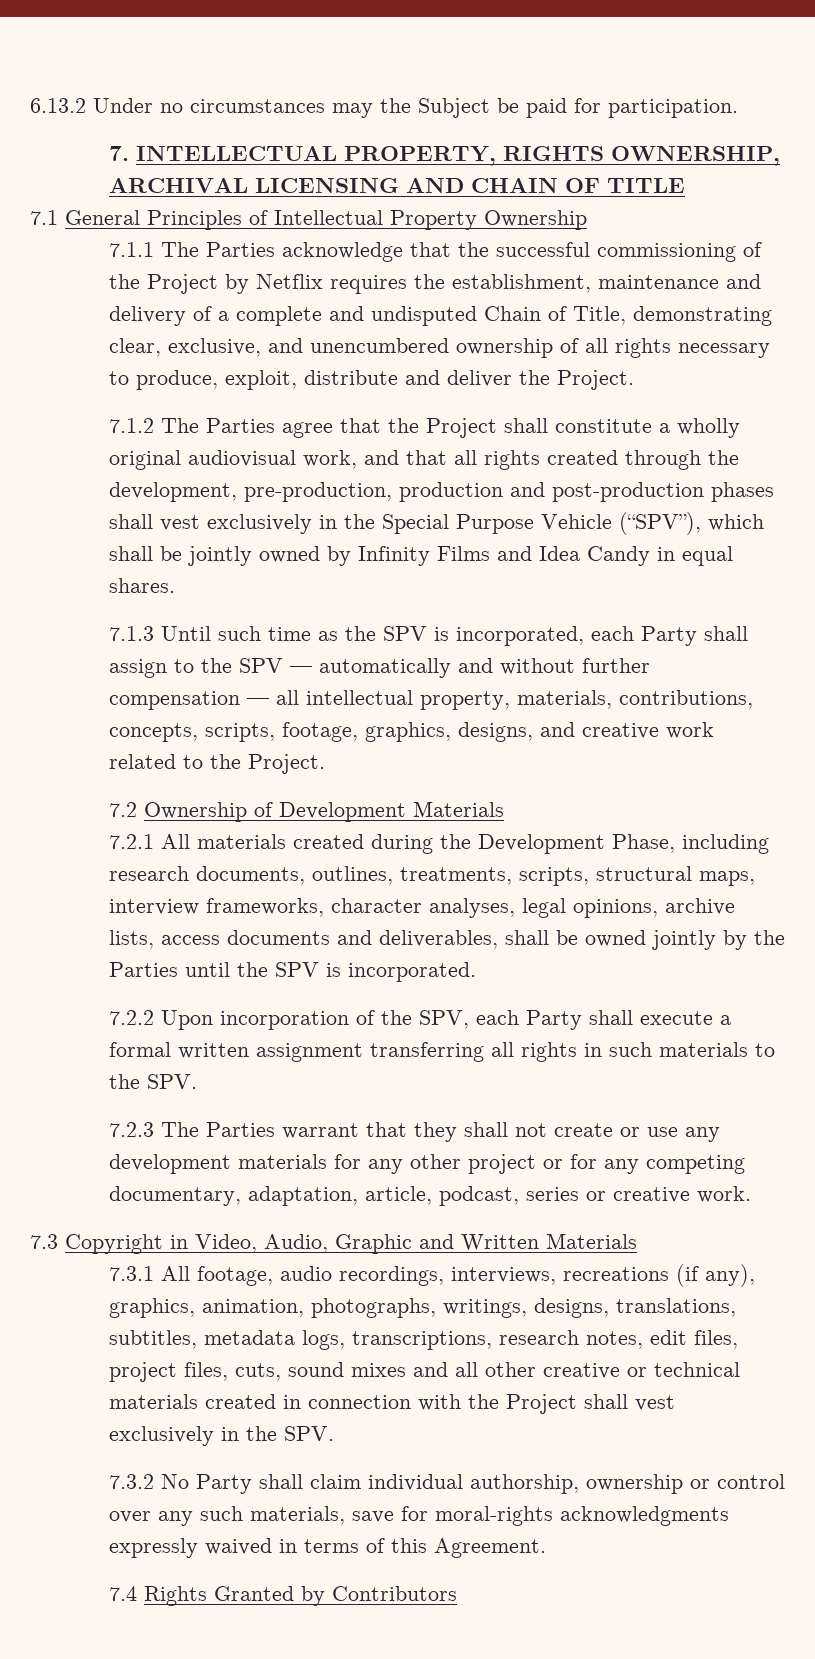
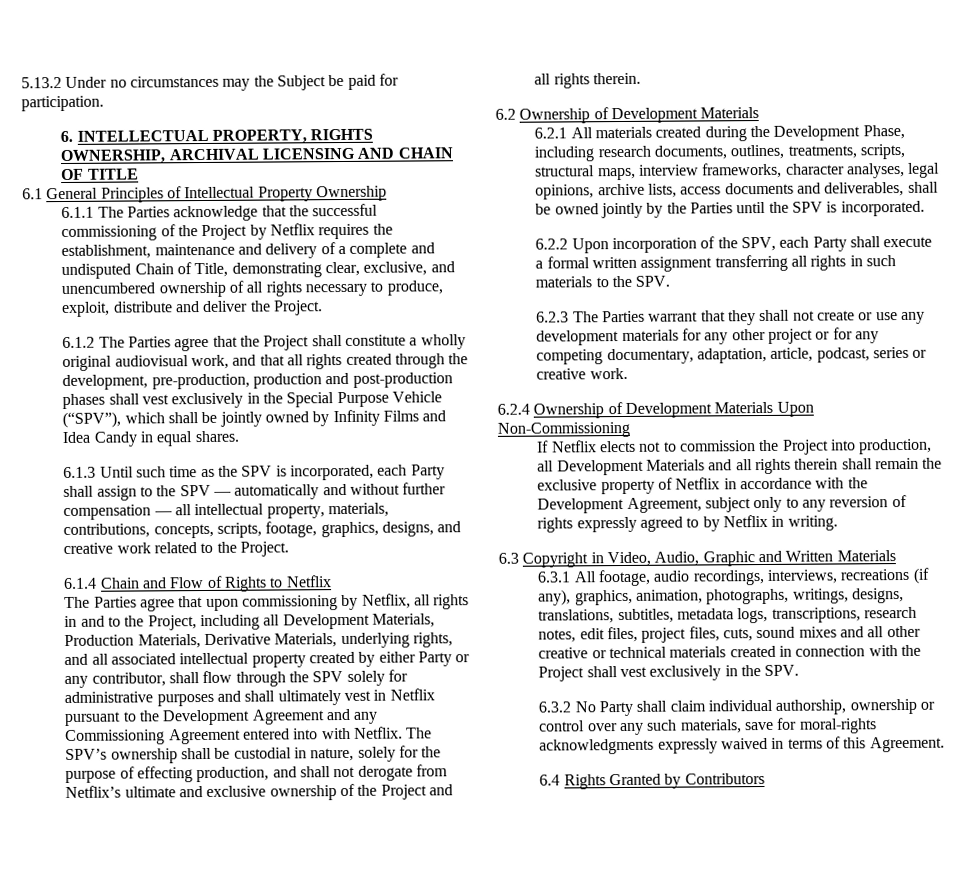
- 6.13.2 Under no circumstances may the Subject be paid for participation.
+ 5.13.2 Under no circumstances may the Subject be paid for participation.
- 7. INTELLECTUAL PROPERTY, RIGHTS OWNERSHIP, ARCHIVAL LICENSING AND CHAIN OF TITLE
+ 6. INTELLECTUAL PROPERTY, RIGHTS OWNERSHIP, ARCHIVAL LICENSING AND CHAIN OF TITLE
- 7.1 General Principles of Intellectual Property Ownership
+ 6.1 General Principles of Intellectual Property Ownership
- 7.1.1 The Parties acknowledge that the successful commissioning of the Project by Netflix requires the establishment, maintenance and delivery of a complete and undisputed Chain of Title, demonstrating clear, exclusive, and unencumbered ownership of all rights necessary to produce, exploit, distribute and deliver the Project.
+ 6.1.1 The Parties acknowledge that the successful commissioning of the Project by Netflix requires the establishment, maintenance and delivery of a complete and undisputed Chain of Title, demonstrating clear, exclusive, and unencumbered ownership of all rights necessary to produce, exploit, distribute and deliver the Project.
- 7.1.2 The Parties agree that the Project shall constitute a wholly original audiovisual work, and that all rights created through the development, pre-production, production and post-production phases shall vest exclusively in the Special Purpose Vehicle (“SPV”), which shall be jointly owned by Infinity Films and Idea Candy in equal shares.
+ 6.1.2 The Parties agree that the Project shall constitute a wholly original audiovisual work, and that all rights created through the development, pre-production, production and post-production phases shall vest exclusively in the Special Purpose Vehicle (“SPV”), which shall be jointly owned by Infinity Films and Idea Candy in equal shares.
- 7.1.3 Until such time as the SPV is incorporated, each Party shall assign to the SPV — automatically and without further compensation — all intellectual property, materials, contributions, concepts, scripts, footage, graphics, designs, and creative work related to the Project.
+ 6.1.3 Until such time as the SPV is incorporated, each Party shall assign to the SPV — automatically and without further compensation — all intellectual property, materials, contributions, concepts, scripts, footage, graphics, designs, and creative work related to the Project.
- 7.2 Ownership of Development Materials
+ 6.1.4 Chain and Flow of Rights to Netflix
+ The Parties agree that upon commissioning by Netflix, all rights in and to the Project, including all Development Materials, Production Materials, Derivative Materials, underlying rights, and all associated intellectual property created by either Party or any contributor, shall flow through the SPV solely for administrative purposes and shall ultimately vest in Netflix pursuant to the Development Agreement and any Commissioning Agreement entered into with Netflix. The SPV’s ownership shall be custodial in nature, solely for the purpose of effecting production, and shall not derogate from Netflix’s ultimate and exclusive ownership of the Project and all rights therein.
+ 6.2 Ownership of Development Materials
- 7.2.1 All materials created during the Development Phase, including research documents, outlines, treatments, scripts, structural maps, interview frameworks, character analyses, legal opinions, archive lists, access documents and deliverables, shall be owned jointly by the Parties until the SPV is incorporated.
+ 6.2.1 All materials created during the Development Phase, including research documents, outlines, treatments, scripts, structural maps, interview frameworks, character analyses, legal opinions, archive lists, access documents and deliverables, shall be owned jointly by the Parties until the SPV is incorporated.
- 7.2.2 Upon incorporation of the SPV, each Party shall execute a formal written assignment transferring all rights in such materials to the SPV.
+ 6.2.2 Upon incorporation of the SPV, each Party shall execute a formal written assignment transferring all rights in such materials to the SPV.
- 7.2.3 The Parties warrant that they shall not create or use any development materials for any other project or for any competing documentary, adaptation, article, podcast, series or creative work.
+ 6.2.3 The Parties warrant that they shall not create or use any development materials for any other project or for any competing documentary, adaptation, article, podcast, series or creative work.
- 7.3 Copyright in Video, Audio, Graphic and Written Materials
+ 6.2.4 Ownership of Development Materials Upon Non-Commissioning
+ If Netflix elects not to commission the Project into production, all Development Materials and all rights therein shall remain the exclusive property of Netflix in accordance with the Development Agreement, subject only to any reversion of rights expressly agreed to by Netflix in writing.
+ 6.3 Copyright in Video, Audio, Graphic and Written Materials
- 7.3.1 All footage, audio recordings, interviews, recreations (if any), graphics, animation, photographs, writings, designs, translations, subtitles, metadata logs, transcriptions, research notes, edit files, project files, cuts, sound mixes and all other creative or technical materials created in connection with the Project shall vest exclusively in the SPV.
+ 6.3.1 All footage, audio recordings, interviews, recreations (if any), graphics, animation, photographs, writings, designs, translations, subtitles, metadata logs, transcriptions, research notes, edit files, project files, cuts, sound mixes and all other creative or technical materials created in connection with the Project shall vest exclusively in the SPV.
- 7.3.2 No Party shall claim individual authorship, ownership or control over any such materials, save for moral-rights acknowledgments expressly waived in terms of this Agreement.
+ 6.3.2 No Party shall claim individual authorship, ownership or control over any such materials, save for moral-rights acknowledgments expressly waived in terms of this Agreement.
- 7.4 Rights Granted by Contributors
+ 6.4 Rights Granted by Contributors

